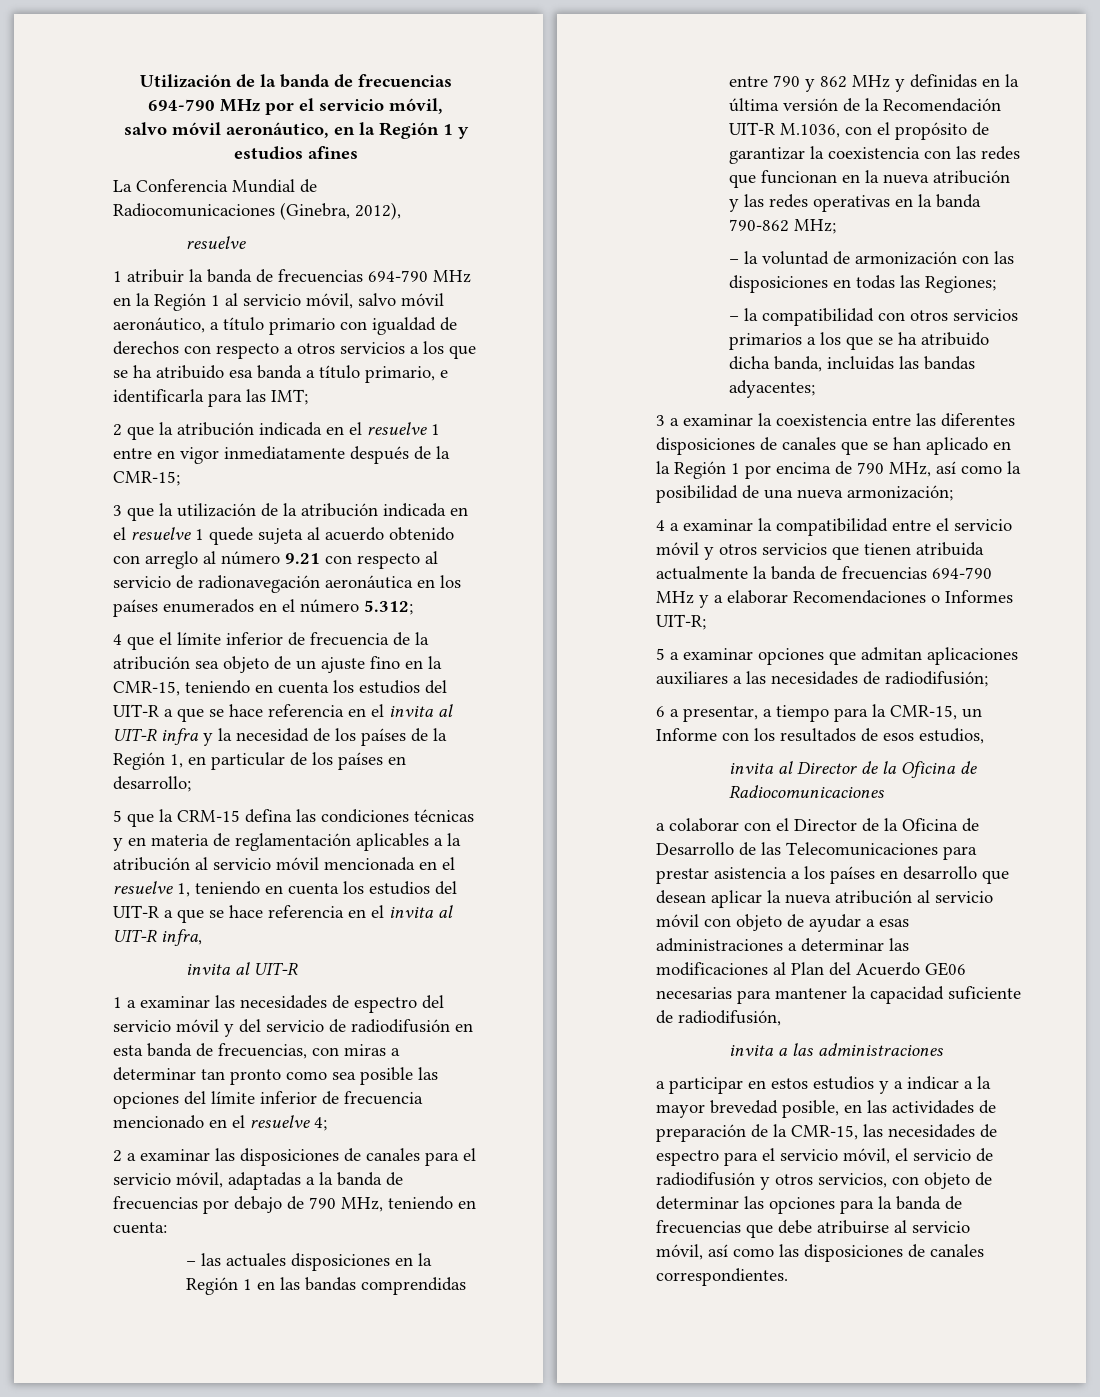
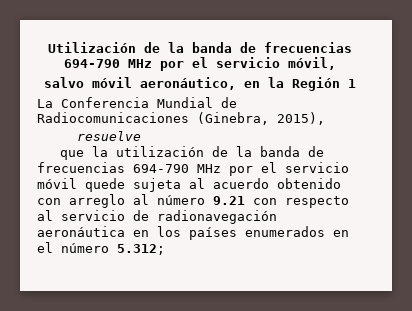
- salvo móvil aeronáutico, en la Región 1 y estudios afines
+ salvo móvil aeronáutico, en la Región 1
- La Conferencia Mundial de Radiocomunicaciones (Ginebra, 2012),
+ La Conferencia Mundial de Radiocomunicaciones (Ginebra, 2015),
- 1 atribuir la banda de frecuencias 694-790 MHz en la Región 1 al servicio móvil, salvo móvil aeronáutico, a título primario con igualdad de derechos con respecto a otros servicios a los que se ha atribuido esa banda a título primario, e identificarla para las IMT;
- 2 que la atribución indicada en el resuelve 1 entre en vigor inmediatamente después de la CMR-15;
- 3 que la utilización de la atribución indicada en el resuelve 1 quede sujeta al acuerdo obtenido con arreglo al número 9.21 con respecto al servicio de radionavegación aeronáutica en los países enumerados en el número 5.312;
+ que la utilización de la banda de frecuencias 694-790 MHz por el servicio móvil quede sujeta al acuerdo obtenido con arreglo al número 9.21 con respecto al servicio de radionavegación aeronáutica en los países enumerados en el número 5.312;
- 4 que el límite inferior de frecuencia de la atribución sea objeto de un ajuste fino en la CMR-15, teniendo en cuenta los estudios del UIT-R a que se hace referencia en el invita al UIT-R infra y la necesidad de los países de la Región 1, en particular de los países en desarrollo;
- 5 que la CRM-15 defina las condiciones técnicas y en materia de reglamentación aplicables a la atribución al servicio móvil mencionada en el resuelve 1, teniendo en cuenta los estudios del UIT-R a que se hace referencia en el invita al UIT-R infra,
- invita al UIT-R
- 1 a examinar las necesidades de espectro del servicio móvil y del servicio de radiodifusión en esta banda de frecuencias, con miras a determinar tan pronto como sea posible las opciones del límite inferior de frecuencia mencionado en el resuelve 4;
- 2 a examinar las disposiciones de canales para el servicio móvil, adaptadas a la banda de frecuencias por debajo de 790 MHz, teniendo en cuenta:
- – las actuales disposiciones en la Región 1 en las bandas comprendidas entre 790 y 862 MHz y definidas en la última versión de la Recomendación UIT-R M.1036, con el propósito de garantizar la coexistencia con las redes que funcionan en la nueva atribución y las redes operativas en la banda 790-862 MHz;
- – la voluntad de armonización con las disposiciones en todas las Regiones;
- – la compatibilidad con otros servicios primarios a los que se ha atribuido dicha banda, incluidas las bandas adyacentes;
- 3 a examinar la coexistencia entre las diferentes disposiciones de canales que se han aplicado en la Región 1 por encima de 790 MHz, así como la posibilidad de una nueva armonización;
- 4 a examinar la compatibilidad entre el servicio móvil y otros servicios que tienen atribuida actualmente la banda de frecuencias 694-790 MHz y a elaborar Recomendaciones o Informes UIT-R;
- 5 a examinar opciones que admitan aplicaciones auxiliares a las necesidades de radiodifusión;
- 6 a presentar, a tiempo para la CMR-15, un Informe con los resultados de esos estudios,
- invita al Director de la Oficina de Radiocomunicaciones
- a colaborar con el Director de la Oficina de Desarrollo de las Telecomunicaciones para prestar asistencia a los países en desarrollo que desean aplicar la nueva atribución al servicio móvil con objeto de ayudar a esas administraciones a determinar las modificaciones al Plan del Acuerdo GE06 necesarias para mantener la capacidad suficiente de radiodifusión,
- invita a las administraciones
- a participar en estos estudios y a indicar a la mayor brevedad posible, en las actividades de preparación de la CMR-15, las necesidades de espectro para el servicio móvil, el servicio de radiodifusión y otros servicios, con objeto de determinar las opciones para la banda de frecuencias que debe atribuirse al servicio móvil, así como las disposiciones de canales correspondientes.

